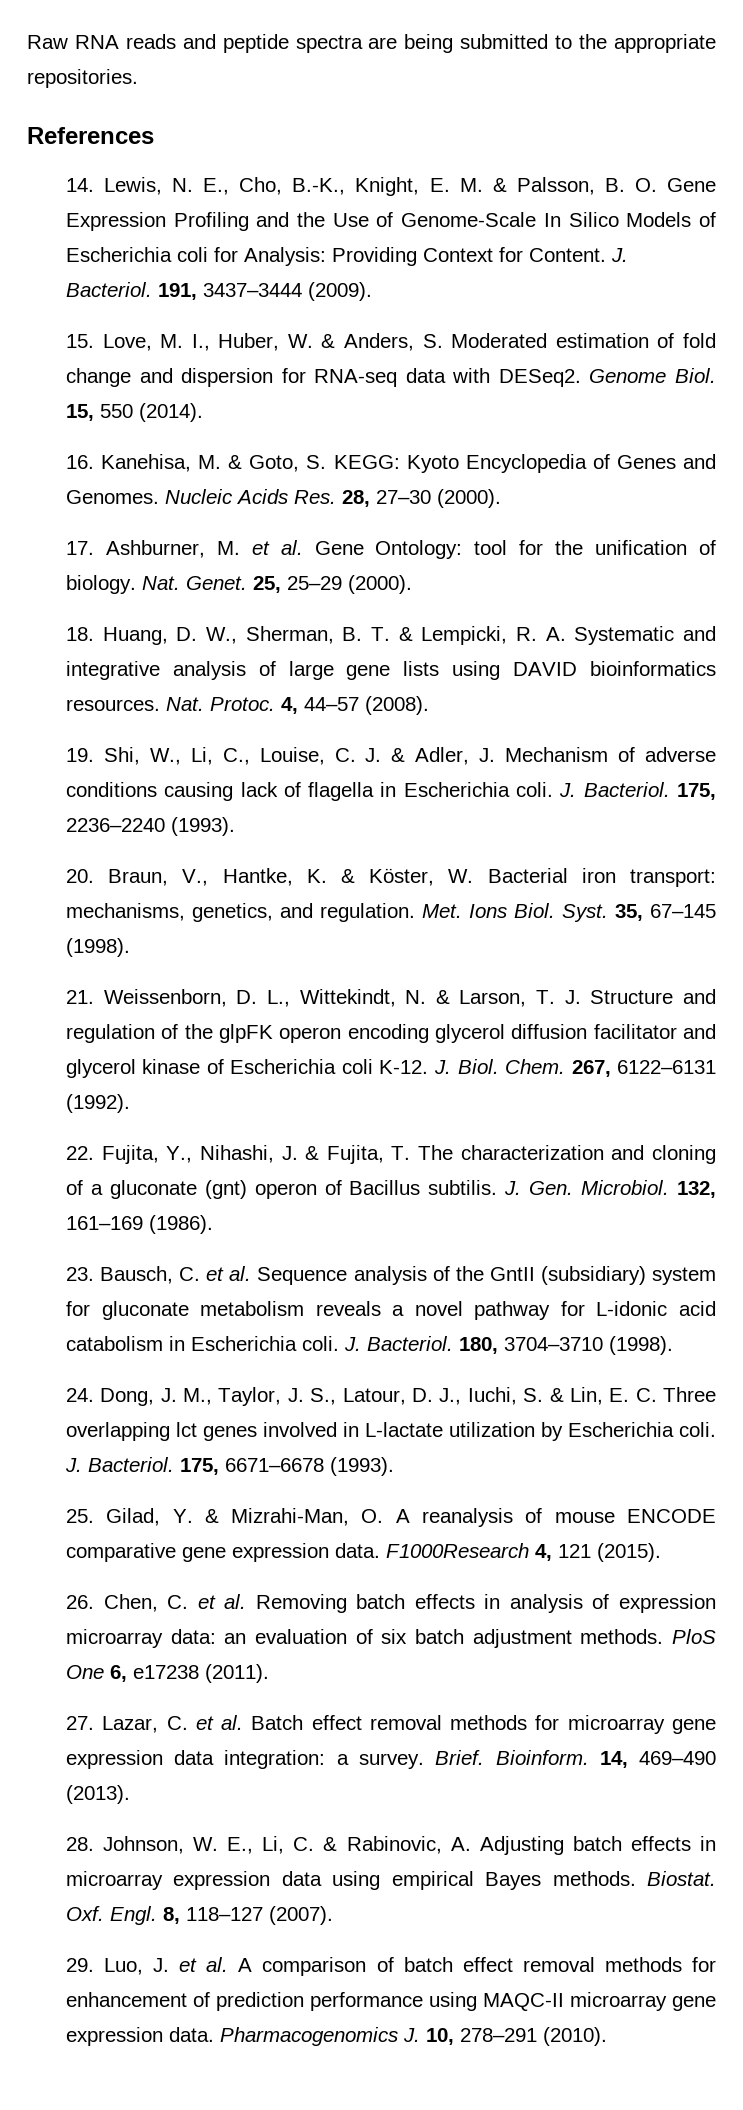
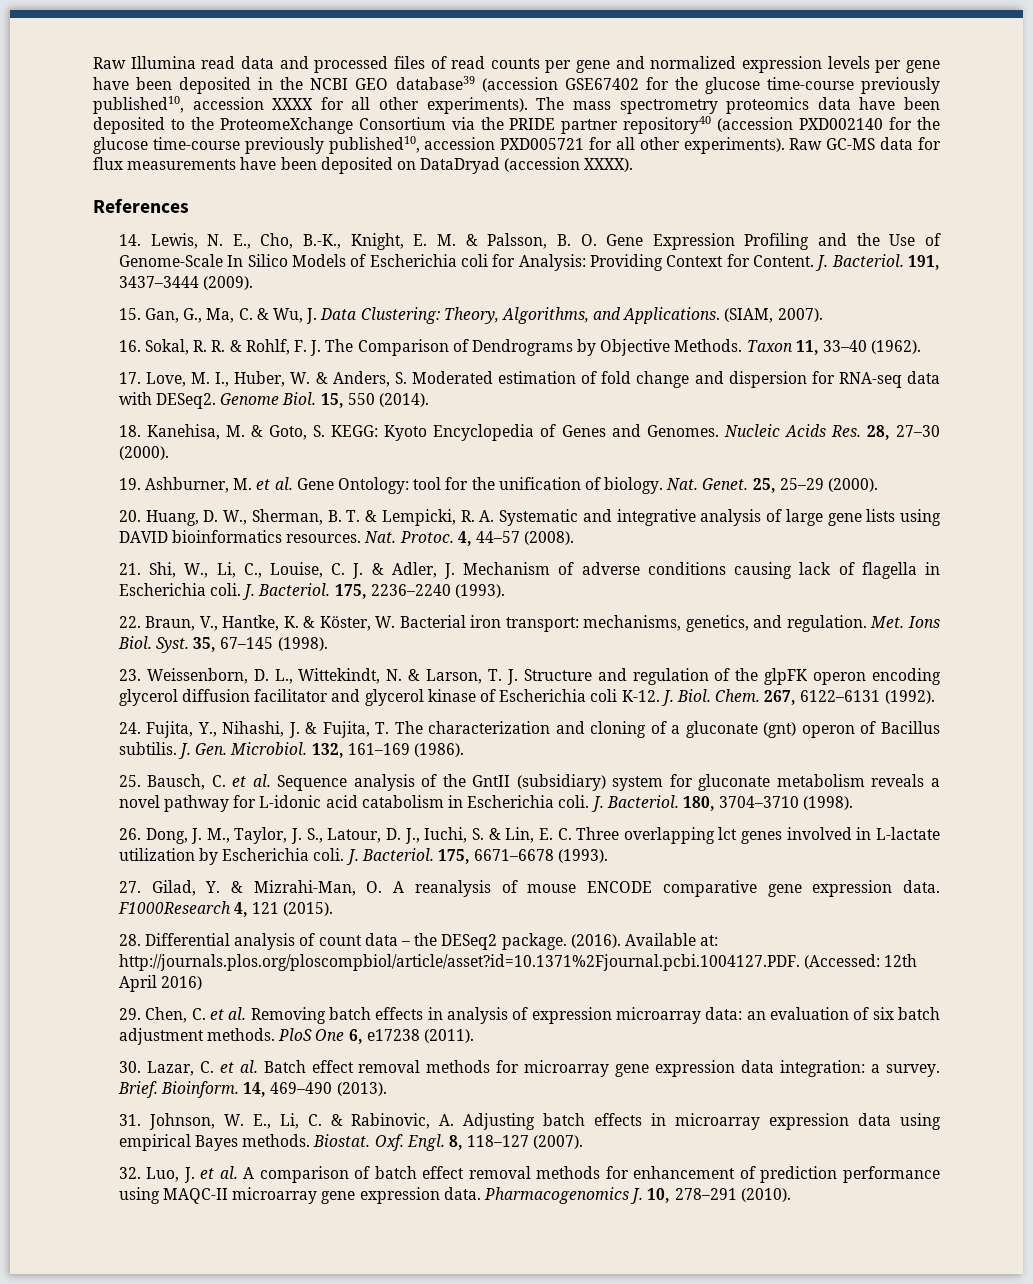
- Raw RNA reads and peptide spectra are being submitted to the appropriate repositories.
+ Raw Illumina read data and processed files of read counts per gene and normalized expression levels per gene have been deposited in the NCBI GEO database39 (accession GSE67402 for the glucose time-course previously published10, accession XXXX for all other experiments). The mass spectrometry proteomics data have been deposited to the ProteomeXchange Consortium via the PRIDE partner repository40 (accession PXD002140 for the glucose time-course previously published10, accession PXD005721 for all other experiments). Raw GC-MS data for flux measurements have been deposited on DataDryad (accession XXXX).
- 15. Love, M. I., Huber, W. & Anders, S. Moderated estimation of fold change and dispersion for RNA-seq data with DESeq2.
+ 15. Gan, G., Ma, C. & Wu, J. Data Clustering: Theory, Algorithms, and Applications. (SIAM, 2007).
+ 16. Sokal, R. R. & Rohlf, F. J. The Comparison of Dendrograms by Objective Methods. Taxon 11, 33–40 (1962).
+ 17. Love, M. I., Huber, W. & Anders, S. Moderated estimation of fold change and dispersion for RNA-seq data with DESeq2.
- 16. Kanehisa, M. & Goto, S. KEGG: Kyoto Encyclopedia of Genes and Genomes.
+ 18. Kanehisa, M. & Goto, S. KEGG: Kyoto Encyclopedia of Genes and Genomes.
- 17. Ashburner, M. et al. Gene Ontology: tool for the unification of biology.
+ 19. Ashburner, M. et al. Gene Ontology: tool for the unification of biology.
- 18. Huang, D. W., Sherman, B. T. & Lempicki, R. A. Systematic and integrative analysis of large gene lists using DAVID bioinformatics resources.
+ 20. Huang, D. W., Sherman, B. T. & Lempicki, R. A. Systematic and integrative analysis of large gene lists using DAVID bioinformatics resources.
- 19. Shi, W., Li, C., Louise, C. J. & Adler, J. Mechanism of adverse conditions causing lack of flagella in Escherichia coli.
+ 21. Shi, W., Li, C., Louise, C. J. & Adler, J. Mechanism of adverse conditions causing lack of flagella in Escherichia coli.
- 20. Braun, V., Hantke, K. & Köster, W. Bacterial iron transport: mechanisms, genetics, and regulation.
+ 22. Braun, V., Hantke, K. & Köster, W. Bacterial iron transport: mechanisms, genetics, and regulation.
- 21. Weissenborn, D. L., Wittekindt, N. & Larson, T. J. Structure and regulation of the glpFK operon encoding glycerol diffusion facilitator and glycerol kinase of Escherichia coli K-12.
+ 23. Weissenborn, D. L., Wittekindt, N. & Larson, T. J. Structure and regulation of the glpFK operon encoding glycerol diffusion facilitator and glycerol kinase of Escherichia coli K-12.
- 22. Fujita, Y., Nihashi, J. & Fujita, T. The characterization and cloning of a gluconate (gnt) operon of Bacillus subtilis.
+ 24. Fujita, Y., Nihashi, J. & Fujita, T. The characterization and cloning of a gluconate (gnt) operon of Bacillus subtilis.
- 23. Bausch, C. et al. Sequence analysis of the GntII (subsidiary) system for gluconate metabolism reveals a novel pathway for L-idonic acid catabolism in Escherichia coli.
+ 25. Bausch, C. et al. Sequence analysis of the GntII (subsidiary) system for gluconate metabolism reveals a novel pathway for L-idonic acid catabolism in Escherichia coli.
- 24. Dong, J. M., Taylor, J. S., Latour, D. J., Iuchi, S. & Lin, E. C. Three overlapping lct genes involved in L-lactate utilization by Escherichia coli.
+ 26. Dong, J. M., Taylor, J. S., Latour, D. J., Iuchi, S. & Lin, E. C. Three overlapping lct genes involved in L-lactate utilization by Escherichia coli.
- 25. Gilad, Y. & Mizrahi-Man, O. A reanalysis of mouse ENCODE comparative gene expression data.
+ 27. Gilad, Y. & Mizrahi-Man, O. A reanalysis of mouse ENCODE comparative gene expression data.
- 26. Chen, C. et al. Removing batch effects in analysis of expression microarray data: an evaluation of six batch adjustment methods.
+ 28. Differential analysis of count data – the DESeq2 package. (2016). Available at: http://journals.plos.org/ploscompbiol/article/asset?id=10.1371%2Fjournal.pcbi.1004127.PDF. (Accessed: 12th April 2016)
+ 29. Chen, C. et al. Removing batch effects in analysis of expression microarray data: an evaluation of six batch adjustment methods.
- 27. Lazar, C. et al. Batch effect removal methods for microarray gene expression data integration: a survey.
+ 30. Lazar, C. et al. Batch effect removal methods for microarray gene expression data integration: a survey.
- 28. Johnson, W. E., Li, C. & Rabinovic, A. Adjusting batch effects in microarray expression data using empirical Bayes methods.
+ 31. Johnson, W. E., Li, C. & Rabinovic, A. Adjusting batch effects in microarray expression data using empirical Bayes methods.
- 29. Luo, J. et al. A comparison of batch effect removal methods for enhancement of prediction performance using MAQC-II microarray gene expression data.
+ 32. Luo, J. et al. A comparison of batch effect removal methods for enhancement of prediction performance using MAQC-II microarray gene expression data.

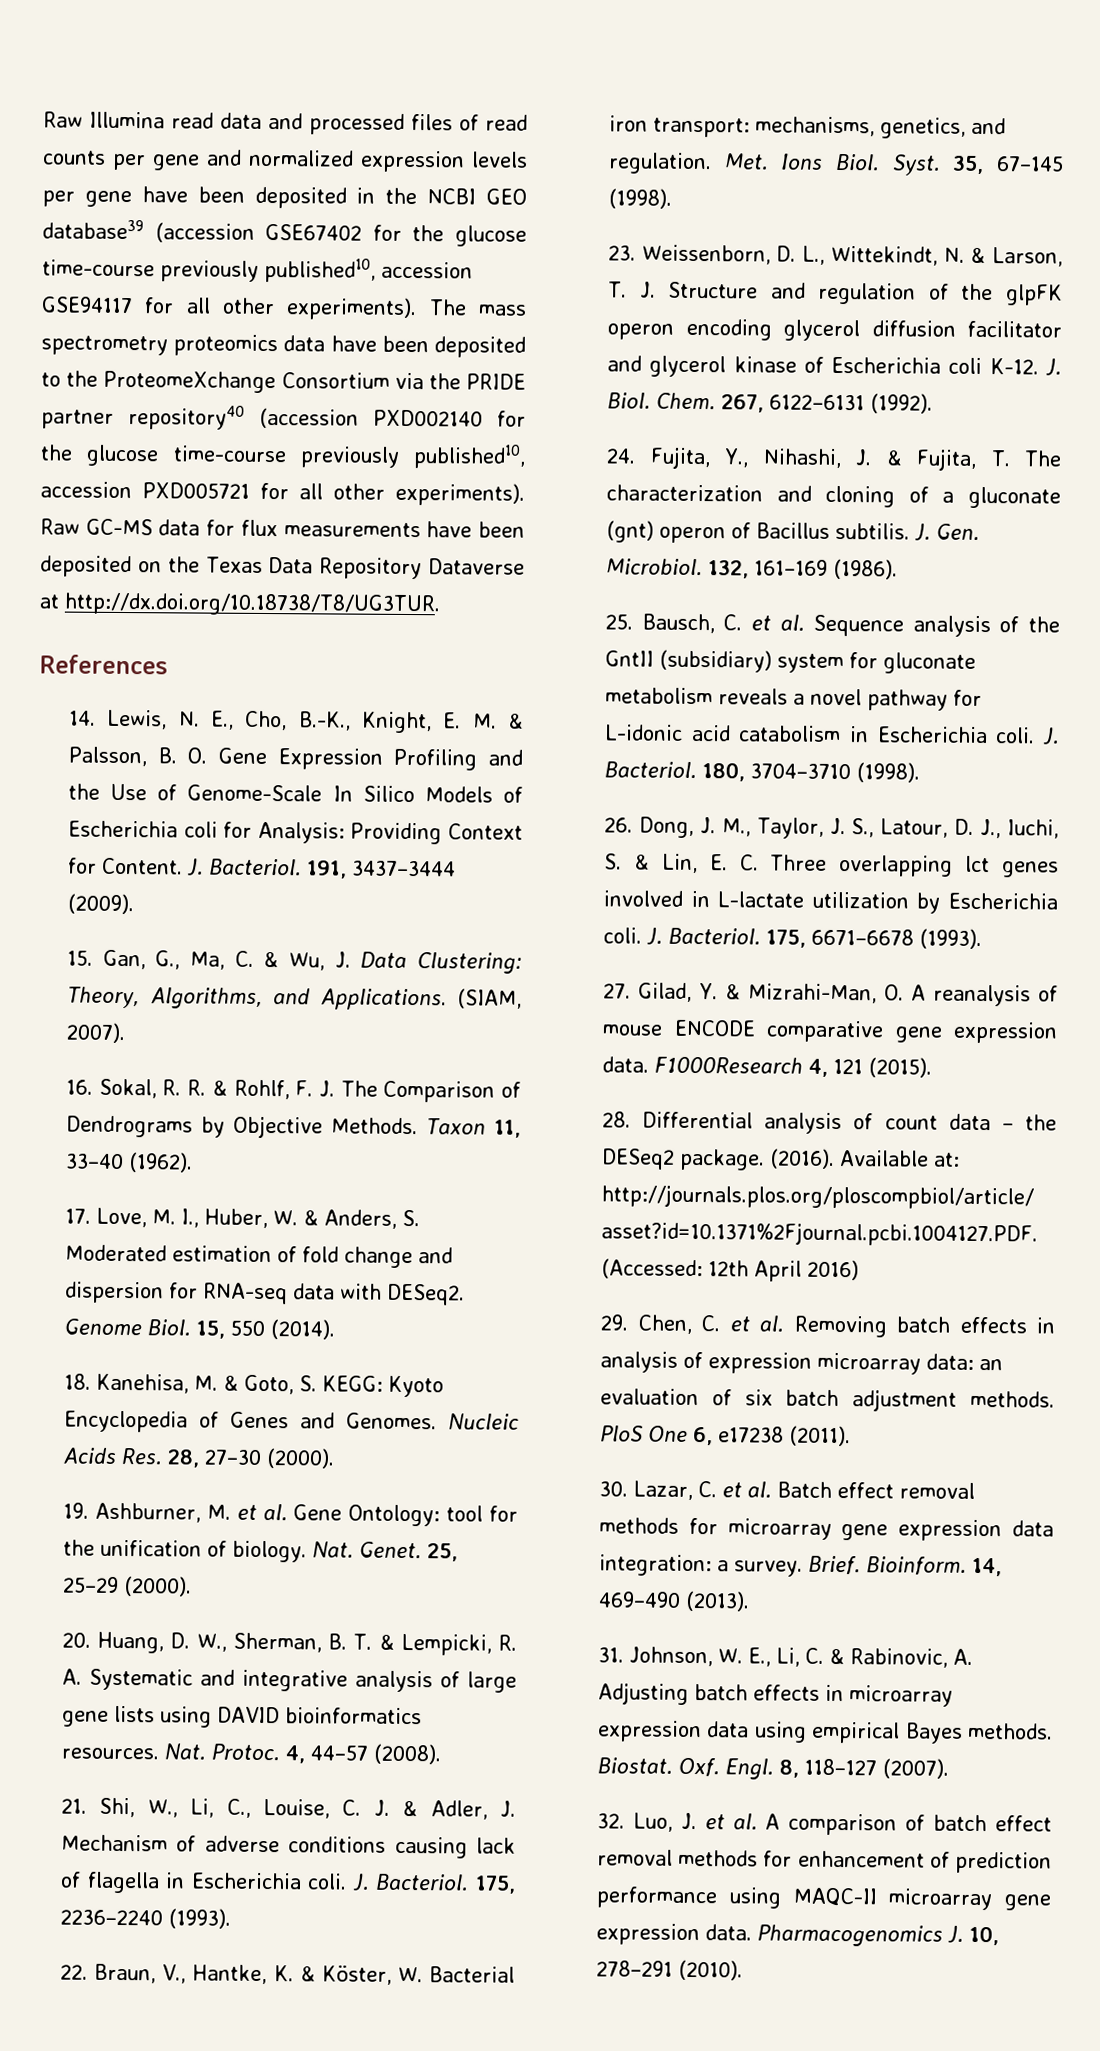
- Raw Illumina read data and processed files of read counts per gene and normalized expression levels per gene have been deposited in the NCBI GEO database39 (accession GSE67402 for the glucose time-course previously published10, accession XXXX for all other experiments).
+ Raw Illumina read data and processed files of read counts per gene and normalized expression levels per gene have been deposited in the NCBI GEO database39 (accession GSE67402 for the glucose time-course previously published10, accession GSE94117 for all other experiments).
- Raw GC-MS data for flux measurements have been deposited on DataDryad (accession XXXX).
+ Raw GC-MS data for flux measurements have been deposited on the Texas Data Repository Dataverse at http://dx.doi.org/10.18738/T8/UG3TUR.

